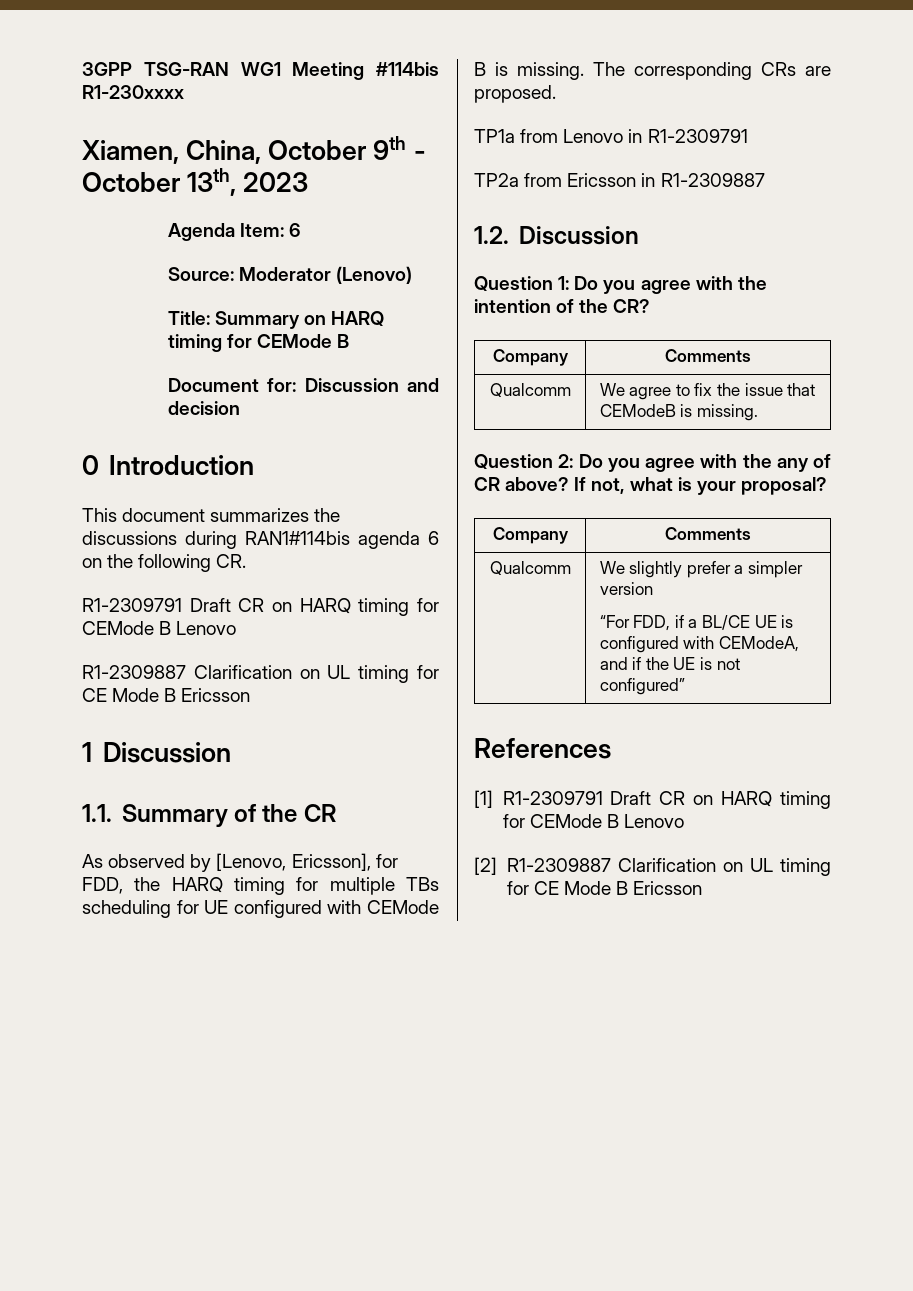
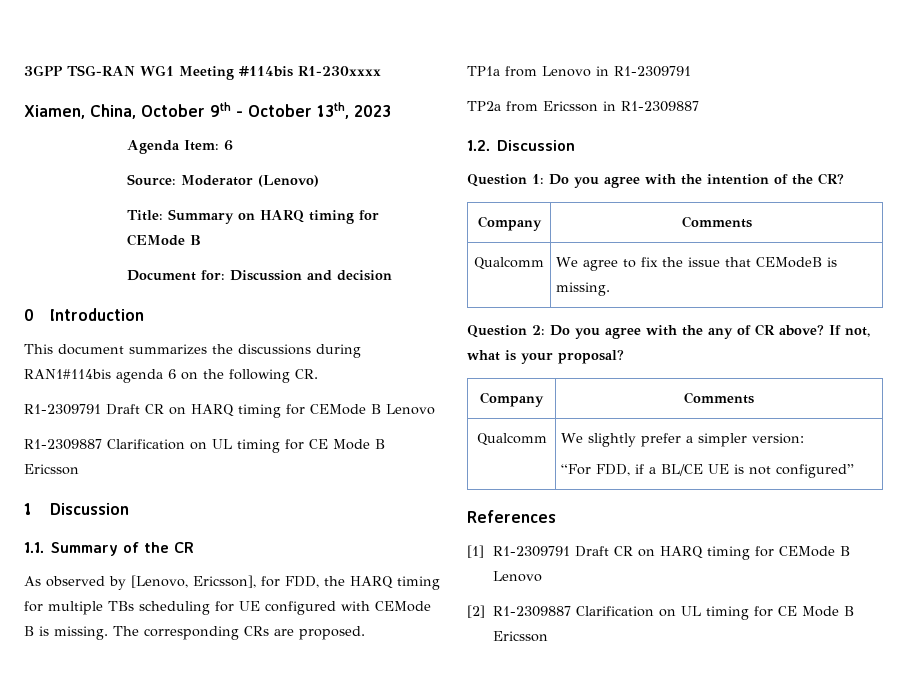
- Qualcomm | We slightly prefer a simpler version
- “For FDD, if a BL/CE UE is configured with CEModeA, and if the UE is not configured”
+ Qualcomm | We slightly prefer a simpler version:
+ “For FDD, if a BL/CE UE is not configured”

